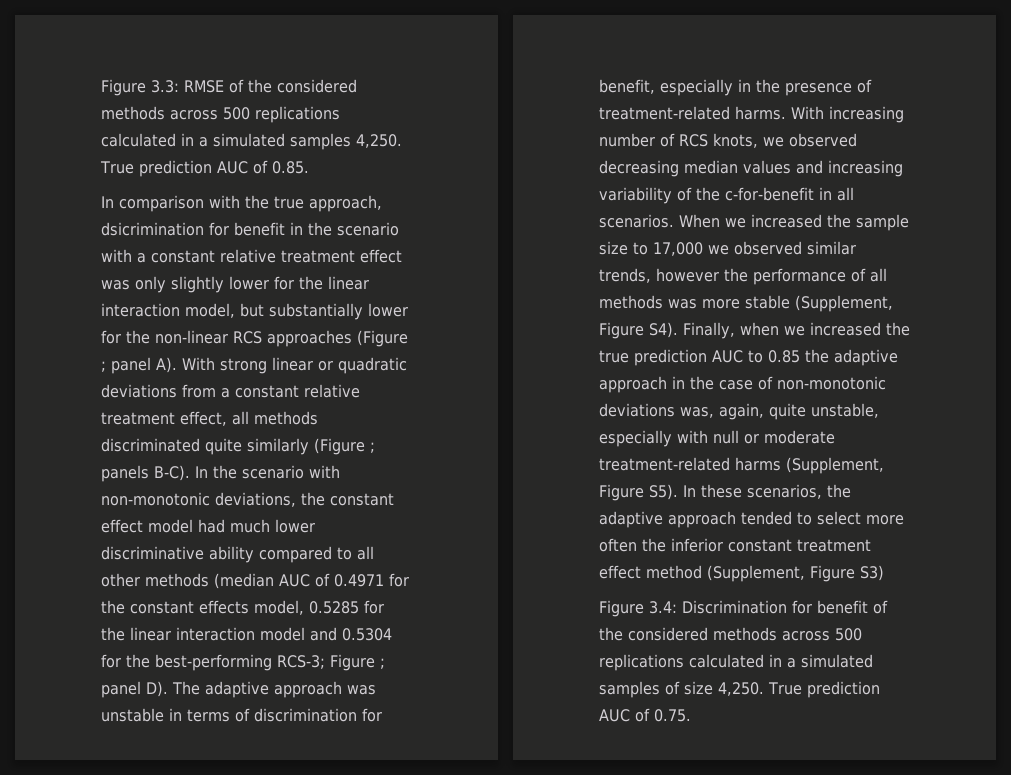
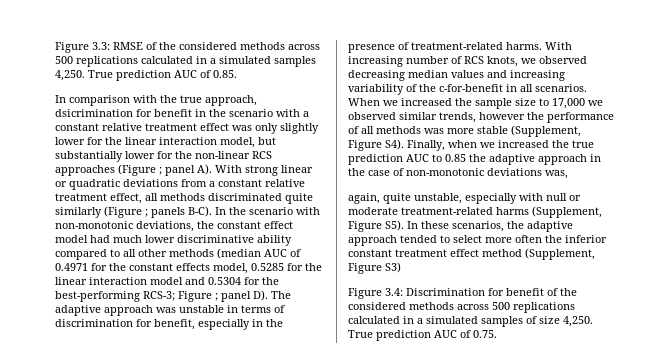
- When we increased the sample size to 17,000 we observed similar trends, however the performance of all methods was more stable (Supplement, Figure S4). Finally, when we increased the true prediction AUC to 0.85 the adaptive approach in the case of non-monotonic deviations was, again, quite unstable, especially with null or moderate treatment-related harms (Supplement, Figure S5). In these scenarios, the adaptive approach tended to select more often the inferior constant treatment effect method (Supplement, Figure S3)
+ When we increased the sample size to 17,000 we observed similar trends, however the performance of all methods was more stable (Supplement, Figure S4). Finally, when we increased the true prediction AUC to 0.85 the adaptive approach in the case of non-monotonic deviations was,
+ again, quite unstable, especially with null or moderate treatment-related harms (Supplement, Figure S5). In these scenarios, the adaptive approach tended to select more often the inferior constant treatment effect method (Supplement, Figure S3)

